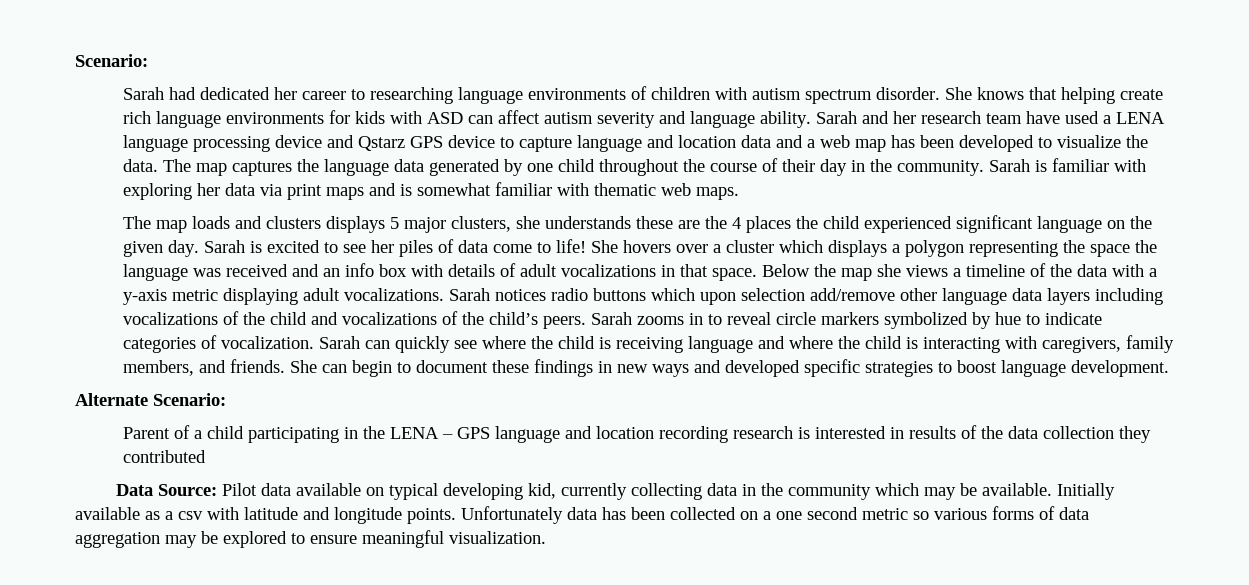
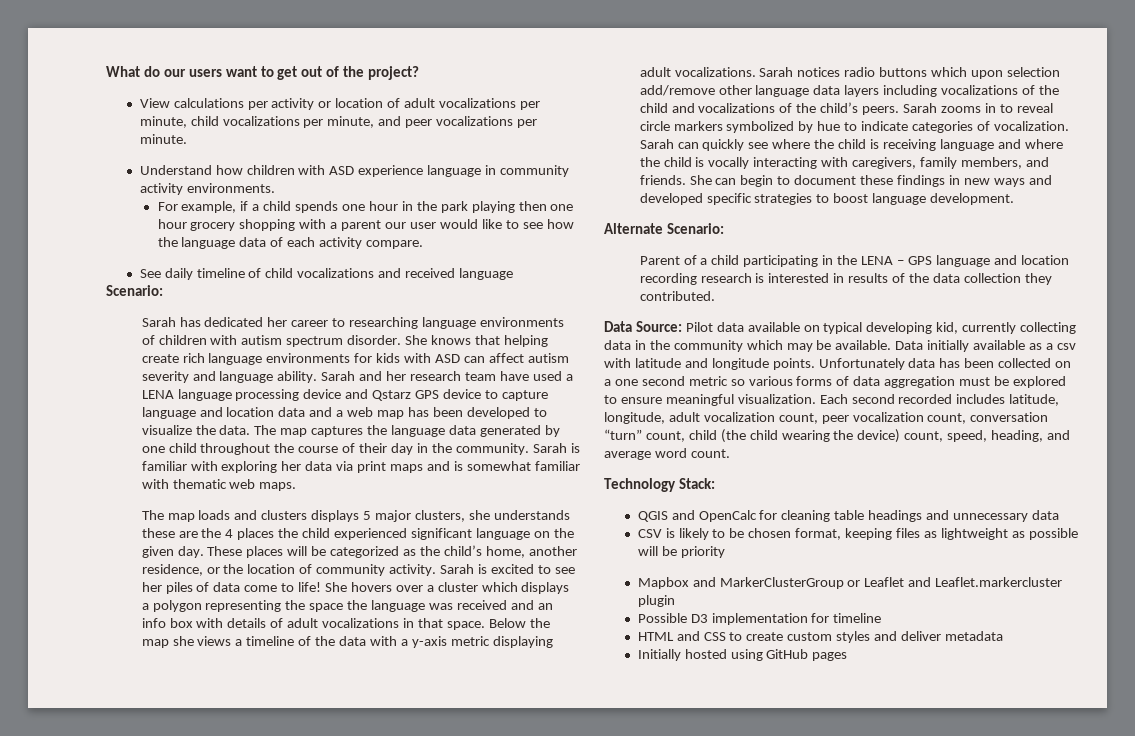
+ What do our users want to get out of the project?
+ View calculations per activity or location of adult vocalizations per minute, child vocalizations per minute, and peer vocalizations per minute.
+ Understand how children with ASD experience language in community activity environments.
+ For example, if a child spends one hour in the park playing then one hour grocery shopping with a parent our user would like to see how the language data of each activity compare.
+ See daily timeline of child vocalizations and received language
- Sarah had dedicated her career to researching language environments of children with autism spectrum disorder.
+ Sarah has dedicated her career to researching language environments of children with autism spectrum disorder.
+ These places will be categorized as the child’s home, another residence, or the location of community activity.
- Sarah can quickly see where the child is receiving language and where the child is interacting with caregivers, family members, and friends.
+ Sarah can quickly see where the child is receiving language and where the child is vocally interacting with caregivers, family members, and friends.
- Parent of a child participating in the LENA – GPS language and location recording research is interested in results of the data collection they contributed
+ Parent of a child participating in the LENA – GPS language and location recording research is interested in results of the data collection they contributed.
- Initially available as a csv with latitude and longitude points.
+ Data initially available as a csv with latitude and longitude points.
- Unfortunately data has been collected on a one second metric so various forms of data aggregation may be explored to ensure meaningful visualization.
+ Unfortunately data has been collected on a one second metric so various forms of data aggregation must be explored to ensure meaningful visualization.
+ Each second recorded includes latitude, longitude, adult vocalization count, peer vocalization count, conversation “turn” count, child (the child wearing the device) count, speed, heading, and average word count.
+ Technology Stack:
+ QGIS and OpenCalc for cleaning table headings and unnecessary data
+ CSV is likely to be chosen format, keeping files as lightweight as possible will be priority
+ Mapbox and MarkerClusterGroup or Leaflet and Leaflet.markercluster plugin
+ Possible D3 implementation for timeline
+ HTML and CSS to create custom styles and deliver metadata
+ Initially hosted using GitHub pages

